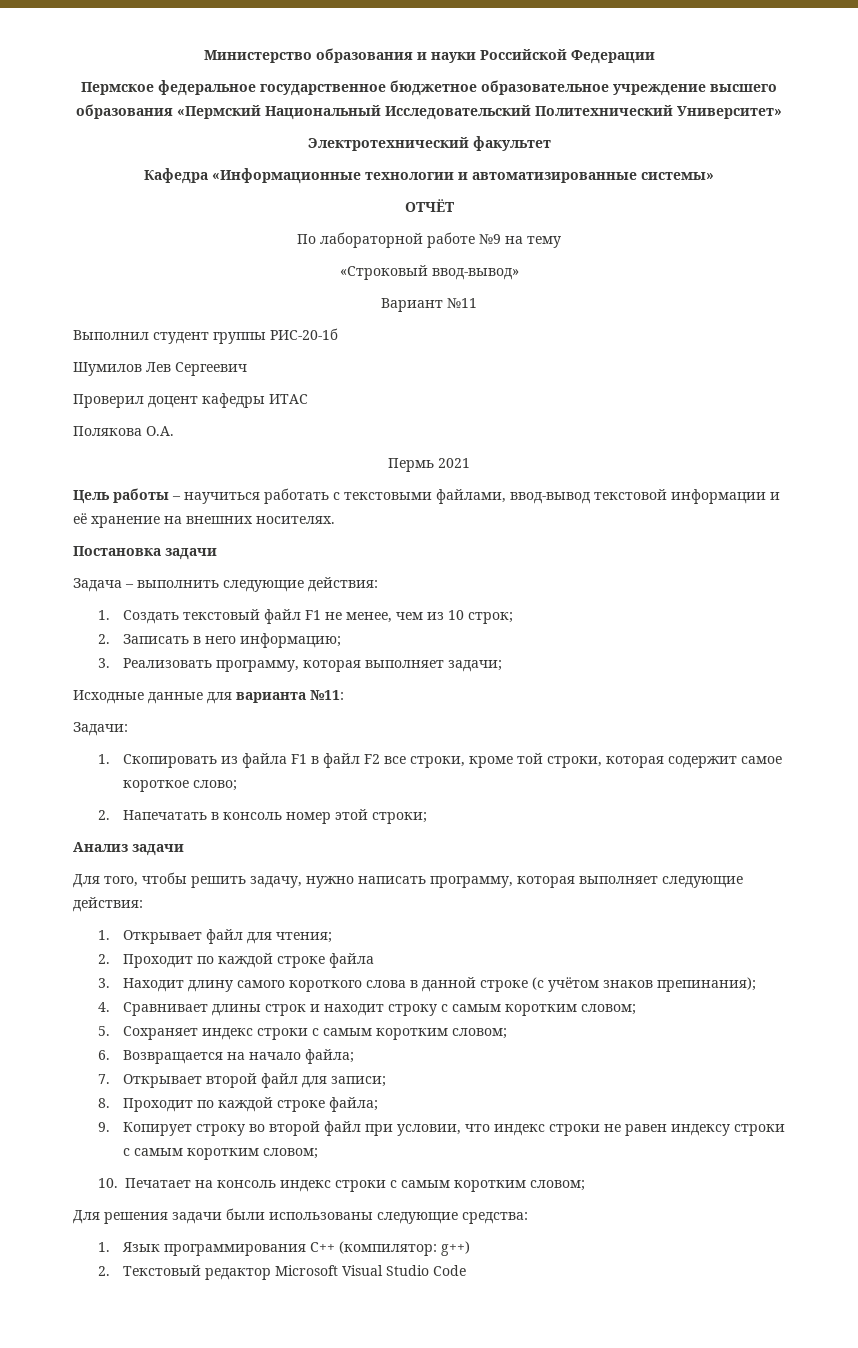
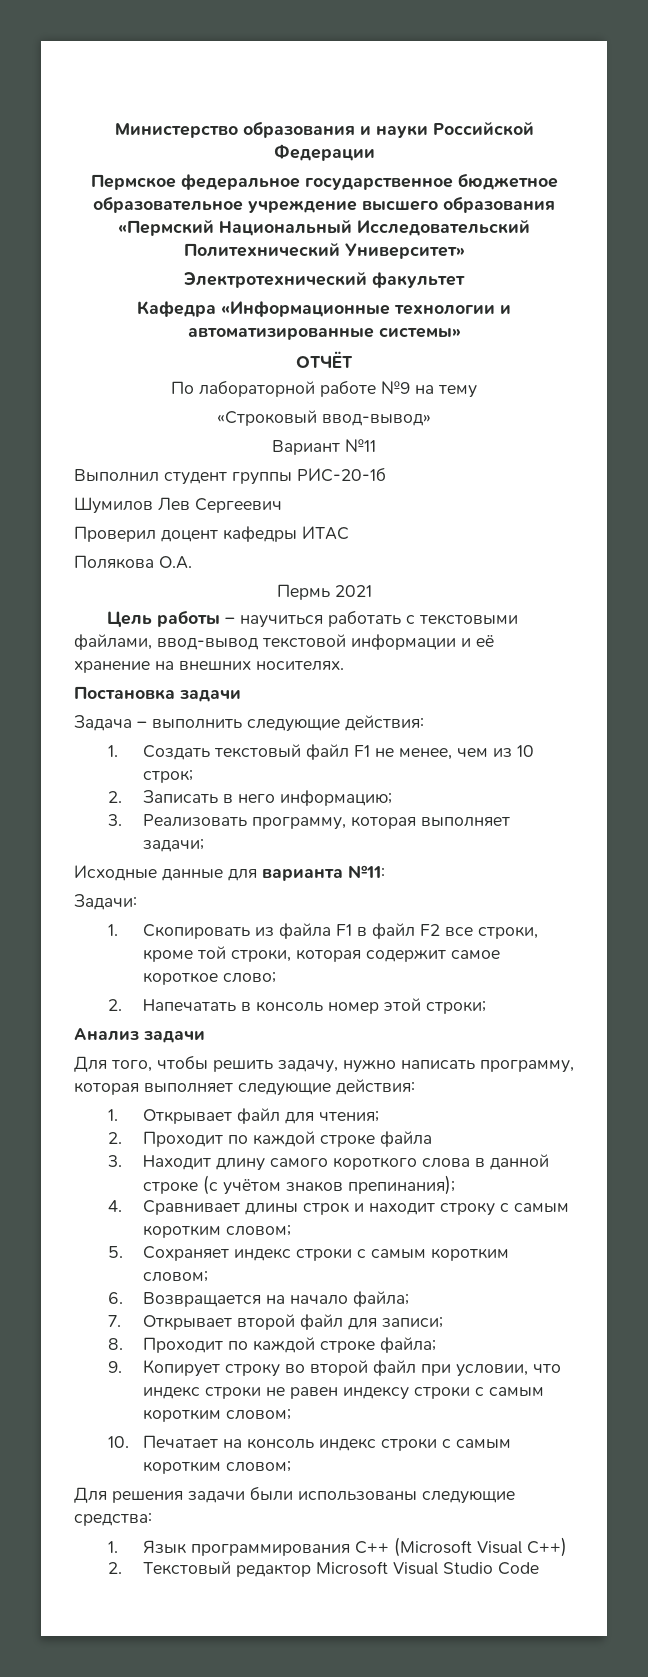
- 1. Язык программирования C++ (компилятор: g++)
+ 1. Язык программирования C++ (Microsoft Visual C++)

